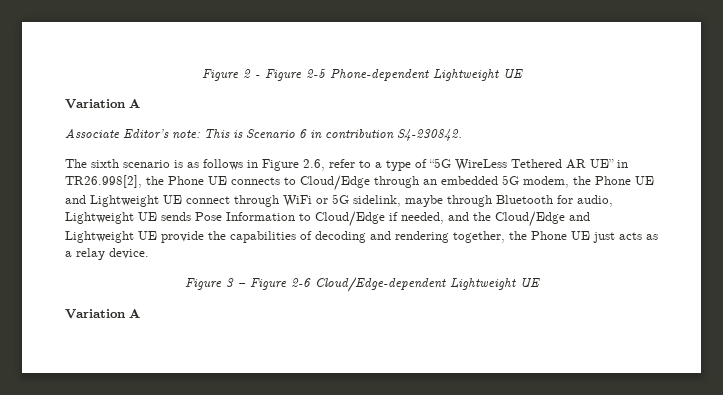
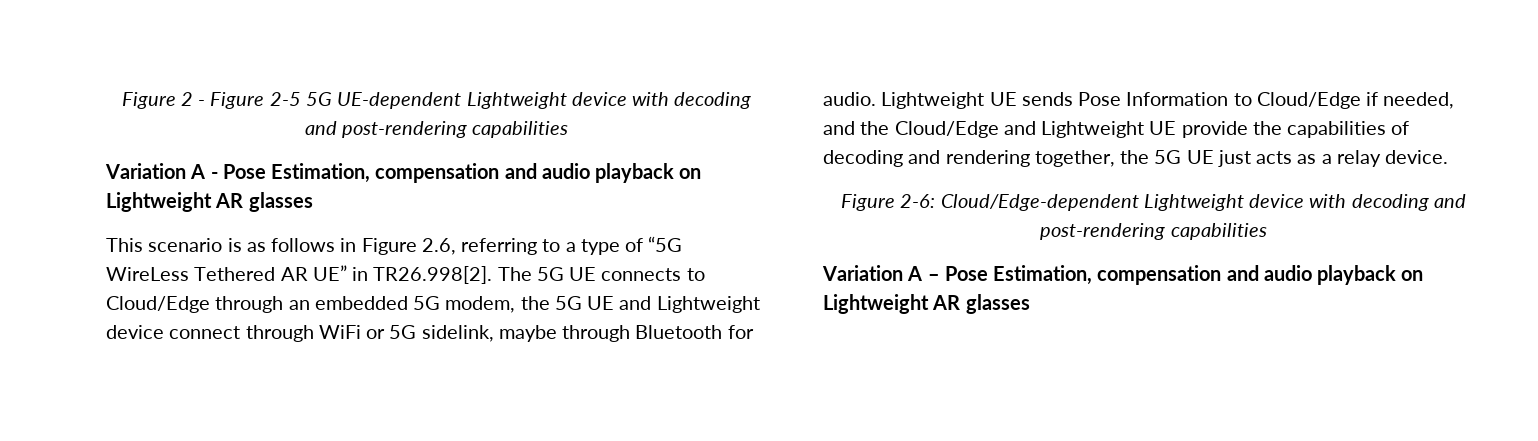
- Figure 2 - Figure 2-5 Phone-dependent Lightweight UE
- Variation A
- Associate Editor’s note: This is Scenario 6 in contribution S4-230842.
- The sixth scenario is as follows in Figure 2.6, refer to a type of “5G WireLess Tethered AR UE” in TR26.998[2], the Phone UE connects to Cloud/Edge through an embedded 5G modem, the Phone UE and Lightweight UE connect through WiFi or 5G sidelink, maybe through Bluetooth for audio, Lightweight UE sends Pose Information to Cloud/Edge if needed, and the Cloud/Edge and Lightweight UE provide the capabilities of decoding and rendering together, the Phone UE just acts as a relay device.
+ Figure 2 - Figure 2-5 5G UE-dependent Lightweight device with decoding and post-rendering capabilities
+ Variation A - Pose Estimation, compensation and audio playback on Lightweight AR glasses
+ This scenario is as follows in Figure 2.6, referring to a type of “5G WireLess Tethered AR UE” in TR26.998[2]. The 5G UE connects to Cloud/Edge through an embedded 5G modem, the 5G UE and Lightweight device connect through WiFi or 5G sidelink, maybe through Bluetooth for audio. Lightweight UE sends Pose Information to Cloud/Edge if needed, and the Cloud/Edge and Lightweight UE provide the capabilities of decoding and rendering together, the 5G UE just acts as a relay device.
- Figure 3 – Figure 2-6 Cloud/Edge-dependent Lightweight UE
- Variation A
+ Figure 2-6: Cloud/Edge-dependent Lightweight device with decoding and post-rendering capabilities
+ Variation A – Pose Estimation, compensation and audio playback on Lightweight AR glasses

